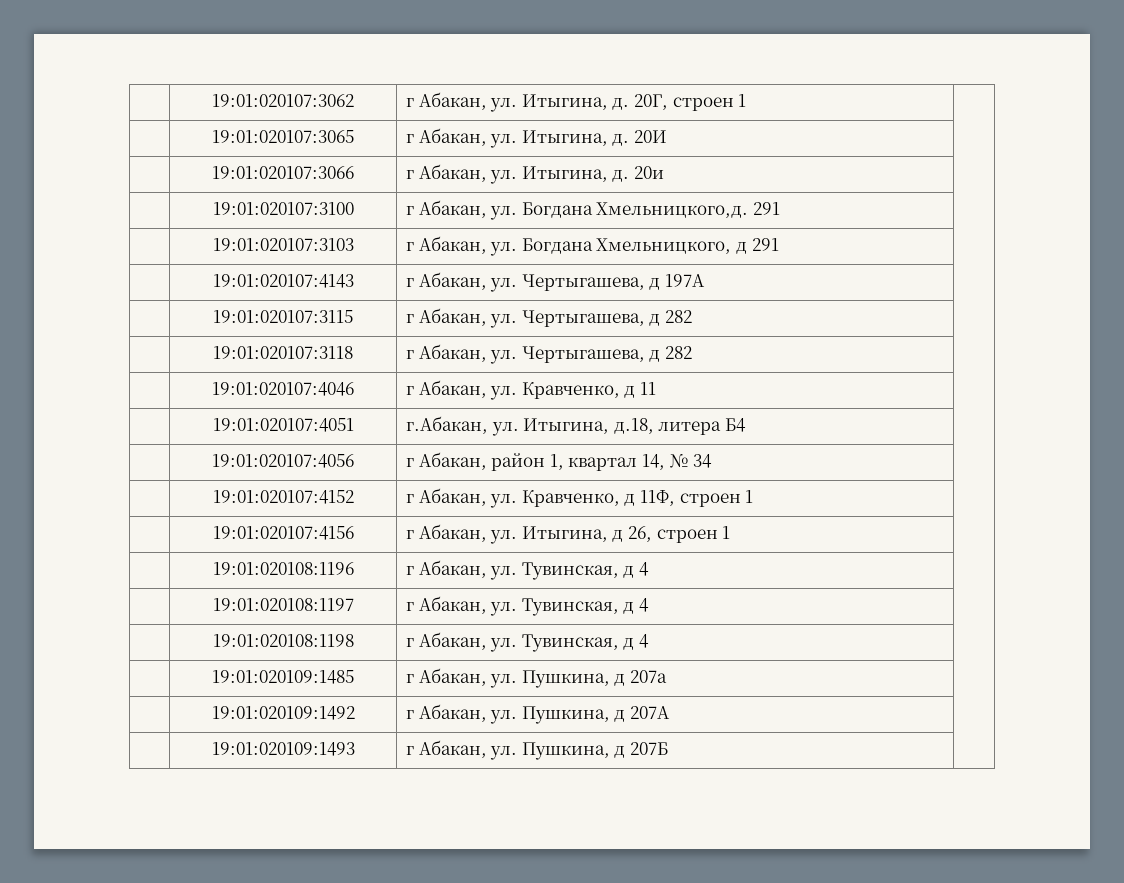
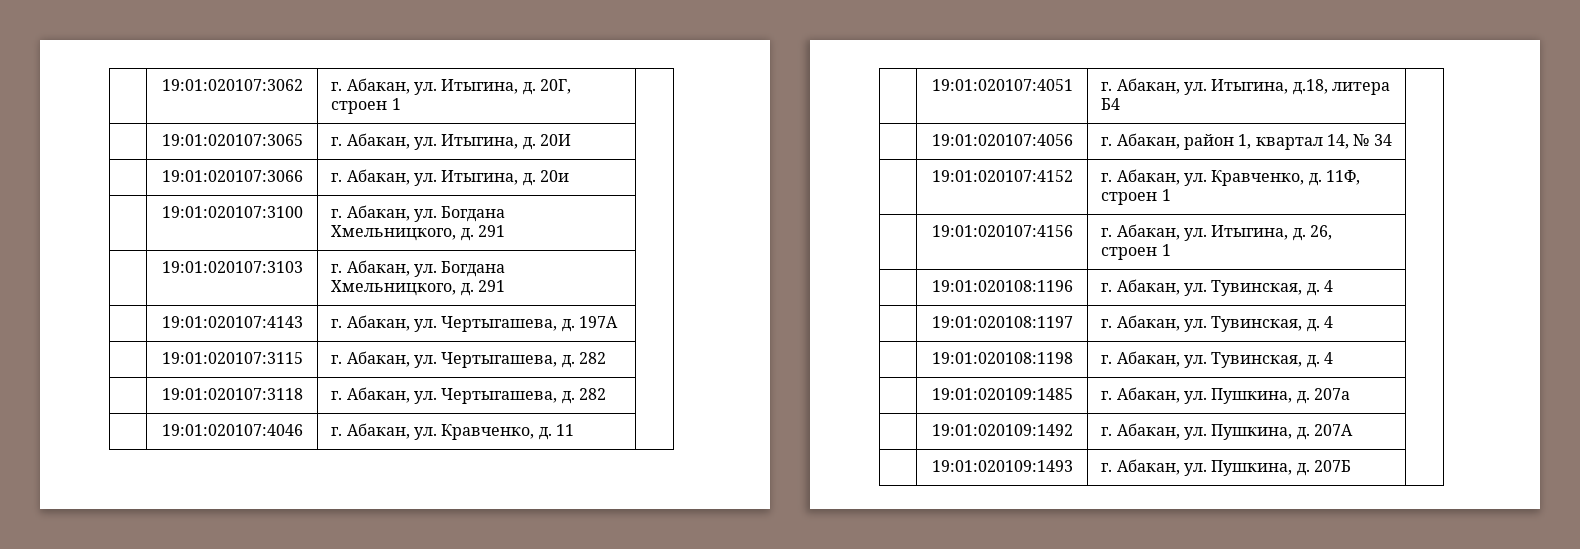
- | 19:01:020107:3062 | г Абакан, ул. Итыгина, д. 20Г, строен 1 |
+ | 19:01:020107:3062 | г. Абакан, ул. Итыгина, д. 20Г, строен 1 |
- | 19:01:020107:3065 | г Абакан, ул. Итыгина, д. 20И |
+ | 19:01:020107:3065 | г. Абакан, ул. Итыгина, д. 20И |
- | 19:01:020107:3066 | г Абакан, ул. Итыгина, д. 20и |
+ | 19:01:020107:3066 | г. Абакан, ул. Итыгина, д. 20и |
- | 19:01:020107:3100 | г Абакан, ул. Богдана Хмельницкого,д. 291 |
+ | 19:01:020107:3100 | г. Абакан, ул. Богдана Хмельницкого, д. 291 |
- | 19:01:020107:3103 | г Абакан, ул. Богдана Хмельницкого, д 291 |
+ | 19:01:020107:3103 | г. Абакан, ул. Богдана Хмельницкого, д. 291 |
- | 19:01:020107:4143 | г Абакан, ул. Чертыгашева, д 197А |
+ | 19:01:020107:4143 | г. Абакан, ул. Чертыгашева, д. 197А |
- | 19:01:020107:3115 | г Абакан, ул. Чертыгашева, д 282 |
+ | 19:01:020107:3115 | г. Абакан, ул. Чертыгашева, д. 282 |
- | 19:01:020107:3118 | г Абакан, ул. Чертыгашева, д 282 |
+ | 19:01:020107:3118 | г. Абакан, ул. Чертыгашева, д. 282 |
- | 19:01:020107:4046 | г Абакан, ул. Кравченко, д 11 |
+ | 19:01:020107:4046 | г. Абакан, ул. Кравченко, д. 11 |
- | 19:01:020107:4051 | г.Абакан, ул. Итыгина, д.18, литера Б4 |
+ | 19:01:020107:4051 | г. Абакан, ул. Итыгина, д.18, литера Б4 |
- | 19:01:020107:4056 | г Абакан, район 1, квартал 14, № 34 |
+ | 19:01:020107:4056 | г. Абакан, район 1, квартал 14, № 34 |
- | 19:01:020107:4152 | г Абакан, ул. Кравченко, д 11Ф, строен 1 |
+ | 19:01:020107:4152 | г. Абакан, ул. Кравченко, д. 11Ф, строен 1 |
- | 19:01:020107:4156 | г Абакан, ул. Итыгина, д 26, строен 1 |
+ | 19:01:020107:4156 | г. Абакан, ул. Итыгина, д. 26, строен 1 |
- | 19:01:020108:1196 | г Абакан, ул. Тувинская, д 4 |
+ | 19:01:020108:1196 | г. Абакан, ул. Тувинская, д. 4 |
- | 19:01:020108:1197 | г Абакан, ул. Тувинская, д 4 |
+ | 19:01:020108:1197 | г. Абакан, ул. Тувинская, д. 4 |
- | 19:01:020108:1198 | г Абакан, ул. Тувинская, д 4 |
+ | 19:01:020108:1198 | г. Абакан, ул. Тувинская, д. 4 |
- | 19:01:020109:1485 | г Абакан, ул. Пушкина, д 207а |
+ | 19:01:020109:1485 | г. Абакан, ул. Пушкина, д. 207а |
- | 19:01:020109:1492 | г Абакан, ул. Пушкина, д 207А |
+ | 19:01:020109:1492 | г. Абакан, ул. Пушкина, д. 207А |
- | 19:01:020109:1493 | г Абакан, ул. Пушкина, д 207Б |
+ | 19:01:020109:1493 | г. Абакан, ул. Пушкина, д. 207Б |

